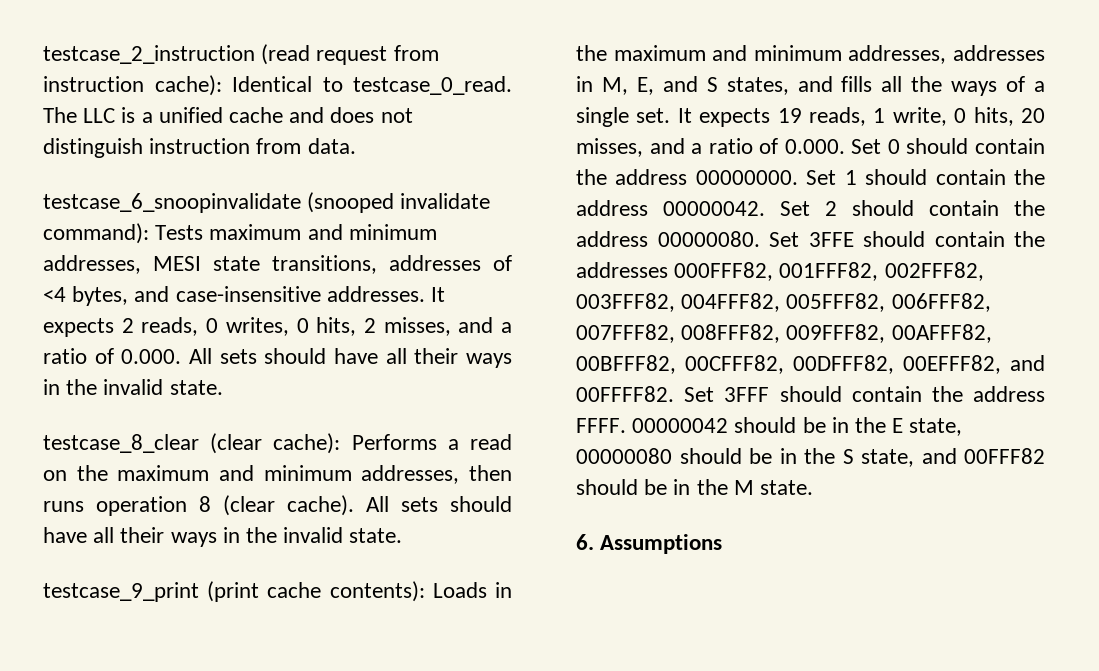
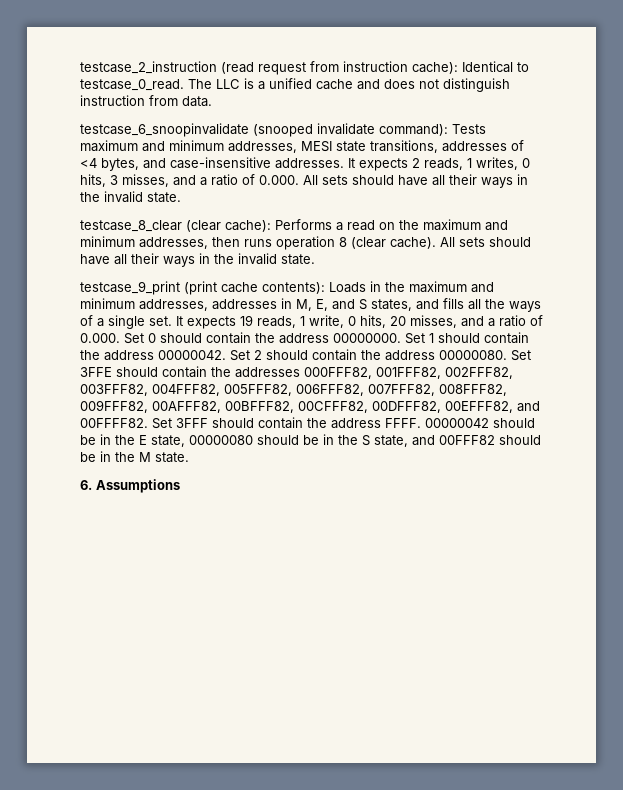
- It expects 2 reads, 0 writes, 0 hits, 2 misses, and a ratio of 0.000. All sets should have all their ways in the invalid state.
+ It expects 2 reads, 1 writes, 0 hits, 3 misses, and a ratio of 0.000. All sets should have all their ways in the invalid state.

